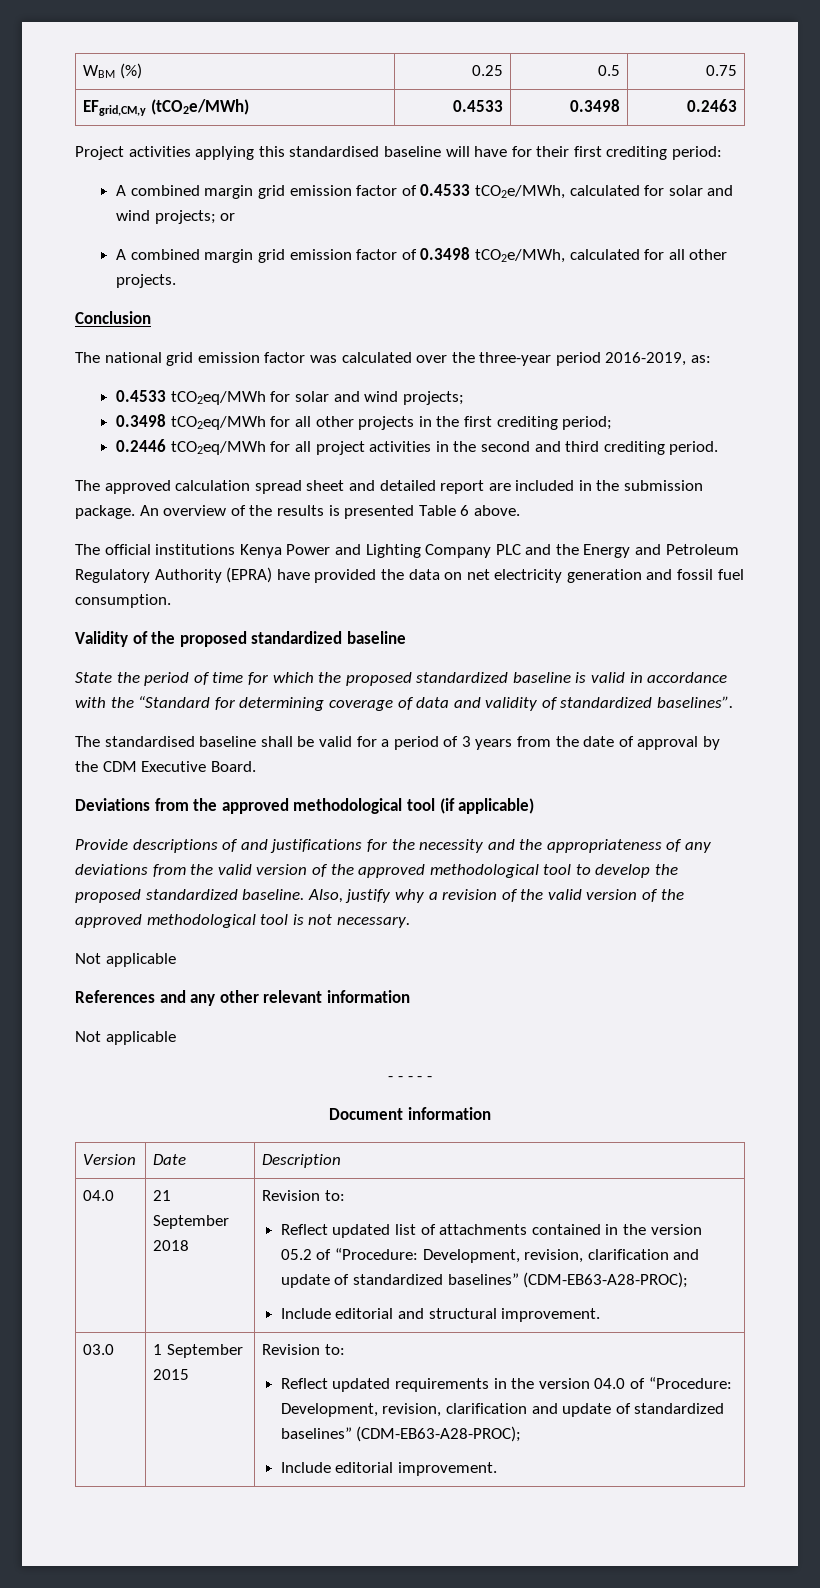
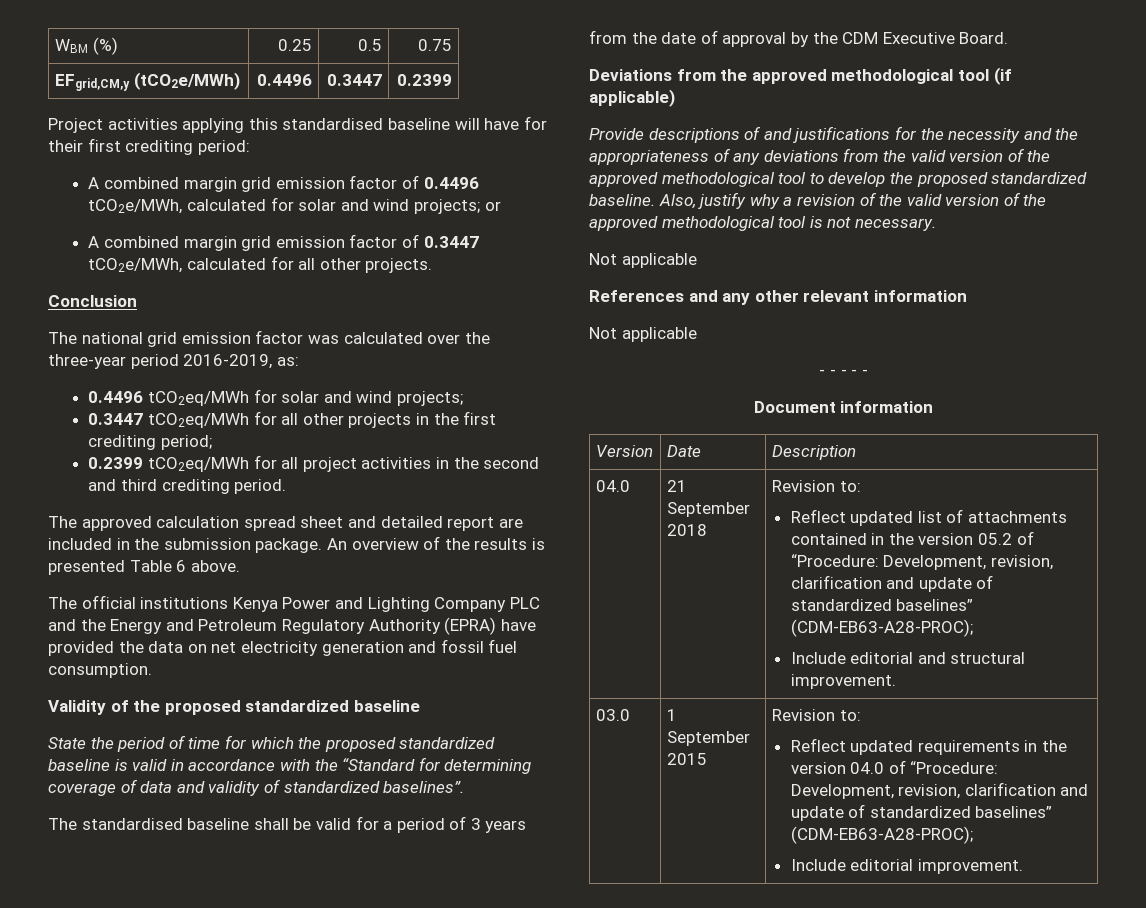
- EFgrid,CM,y (tCO2e/MWh) | 0.4533 | 0.3498 | 0.2463
+ EFgrid,CM,y (tCO2e/MWh) | 0.4496 | 0.3447 | 0.2399
- A combined margin grid emission factor of 0.4533 tCO2e/MWh, calculated for solar and wind projects; or
+ A combined margin grid emission factor of 0.4496 tCO2e/MWh, calculated for solar and wind projects; or
- A combined margin grid emission factor of 0.3498 tCO2e/MWh, calculated for all other projects.
+ A combined margin grid emission factor of 0.3447 tCO2e/MWh, calculated for all other projects.
- 0.4533 tCO2eq/MWh for solar and wind projects;
+ 0.4496 tCO2eq/MWh for solar and wind projects;
- 0.3498 tCO2eq/MWh for all other projects in the first crediting period;
+ 0.3447 tCO2eq/MWh for all other projects in the first crediting period;
- 0.2446 tCO2eq/MWh for all project activities in the second and third crediting period.
+ 0.2399 tCO2eq/MWh for all project activities in the second and third crediting period.

